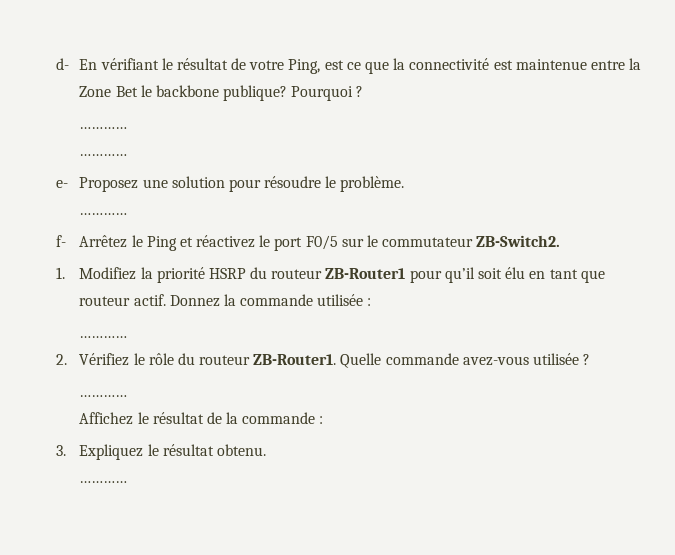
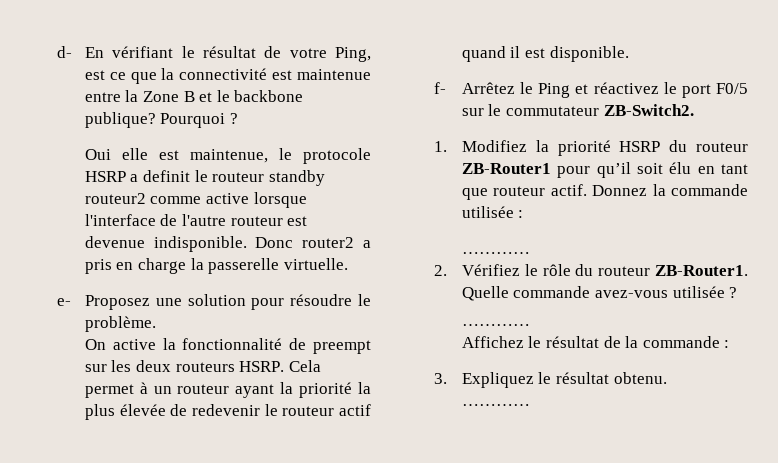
- d- En vérifiant le résultat de votre Ping, est ce que la connectivité est maintenue entre la Zone Bet le backbone publique?
+ d- En vérifiant le résultat de votre Ping, est ce que la connectivité est maintenue entre la Zone B et le backbone publique?
  Pourquoi ?
- …………
- …………
+ Oui elle est maintenue, le protocole HSRP a definit le routeur standby routeur2 comme active lorsque l'interface de l'autre routeur est devenue indisponible. Donc router2 a pris en charge la passerelle virtuelle.
  e- Proposez une solution pour résoudre le problème.
- …………
+ On active la fonctionnalité de preempt sur les deux routeurs HSRP. Cela permet à un routeur ayant la priorité la plus élevée de redevenir le routeur actif quand il est disponible.

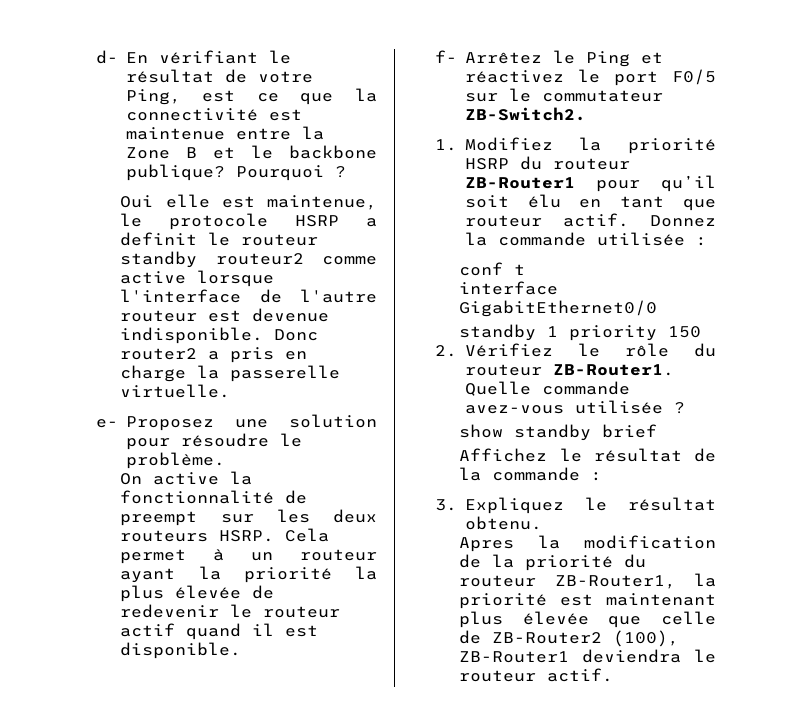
  Donnez la commande utilisée :
- …………
+ conf t
+ interface GigabitEthernet0/0
+ standby 1 priority 150
  Quelle commande avez-vous utilisée ?
- …………
+ show standby brief
  3. Expliquez le résultat obtenu.
- …………
+ Apres la modification de la priorité du routeur ZB-Router1, la priorité est maintenant plus élevée que celle de ZB-Router2 (100), ZB-Router1 deviendra le routeur actif.

